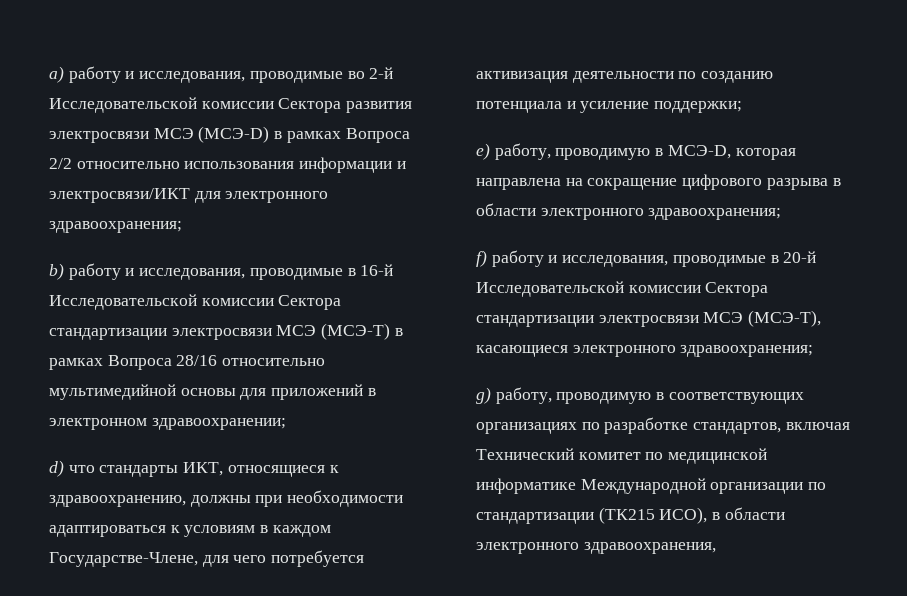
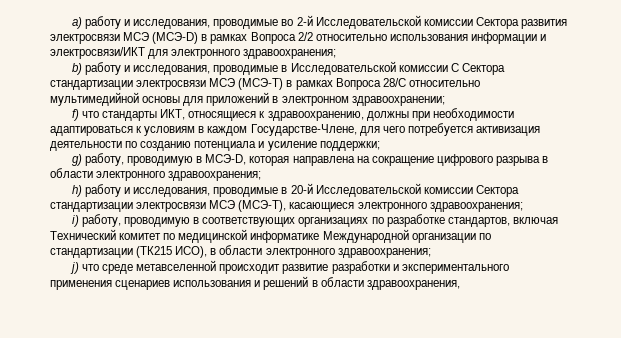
- b) работу и исследования, проводимые в 16-й Исследовательской комиссии Сектора стандартизации электросвязи МСЭ (МСЭ-Т) в рамках Вопроса 28/16 относительно мультимедийной основы для приложений в электронном здравоохранении;
+ b) работу и исследования, проводимые в Исследовательской комиссии С Сектора стандартизации электросвязи МСЭ (МСЭ-Т) в рамках Вопроса 28/C относительно мультимедийной основы для приложений в электронном здравоохранении;
- d) что стандарты ИКТ, относящиеся к здравоохранению, должны при необходимости адаптироваться к условиям в каждом Государстве-Члене, для чего потребуется активизация деятельности по созданию потенциала и усиление поддержки;
+ f) что стандарты ИКТ, относящиеся к здравоохранению, должны при необходимости адаптироваться к условиям в каждом Государстве-Члене, для чего потребуется активизация деятельности по созданию потенциала и усиление поддержки;
- e) работу, проводимую в МСЭ-D, которая направлена на сокращение цифрового разрыва в области электронного здравоохранения;
+ g) работу, проводимую в МСЭ-D, которая направлена на сокращение цифрового разрыва в области электронного здравоохранения;
- f) работу и исследования, проводимые в 20-й Исследовательской комиссии Сектора стандартизации электросвязи МСЭ (МСЭ-Т), касающиеся электронного здравоохранения;
+ h) работу и исследования, проводимые в 20-й Исследовательской комиссии Сектора стандартизации электросвязи МСЭ (МСЭ-Т), касающиеся электронного здравоохранения;
- g) работу, проводимую в соответствующих организациях по разработке стандартов, включая Технический комитет по медицинской информатике Международной организации по стандартизации (ТК215 ИСО), в области электронного здравоохранения,
+ i) работу, проводимую в соответствующих организациях по разработке стандартов, включая Технический комитет по медицинской информатике Международной организации по стандартизации (ТК215 ИСО), в области электронного здравоохранения;
+ j) что среде метавселенной происходит развитие разработки и экспериментального применения сценариев использования и решений в области здравоохранения,

